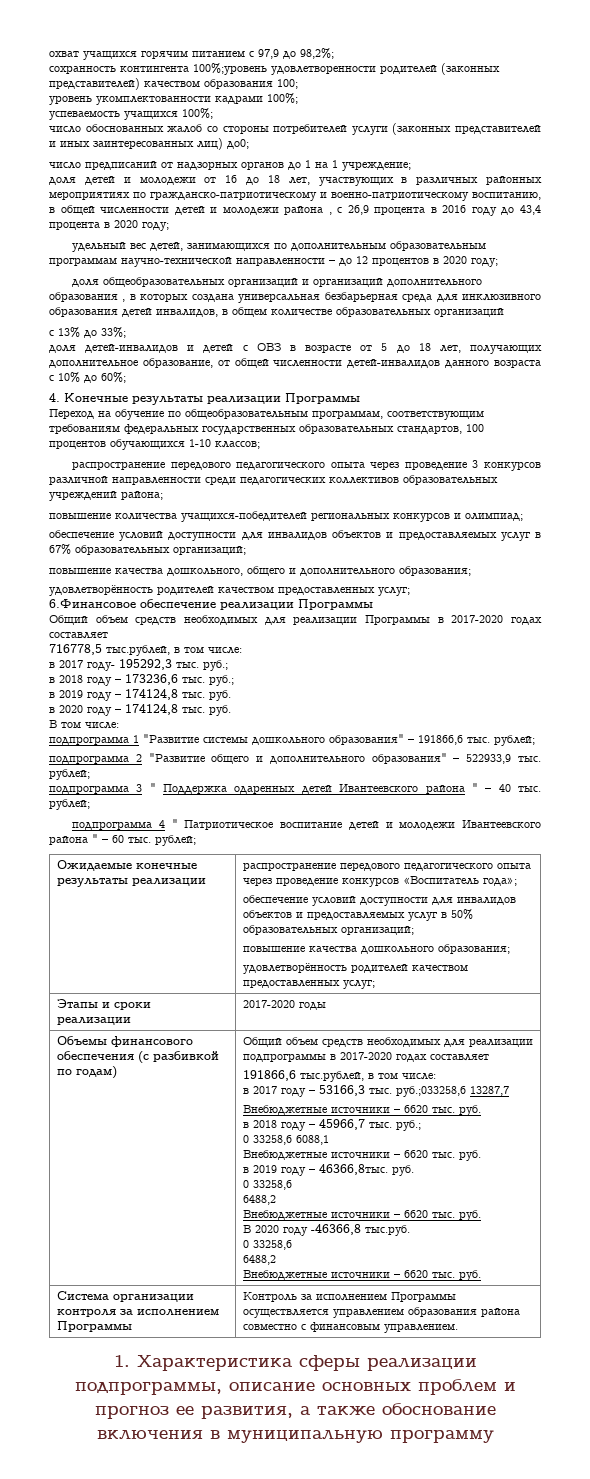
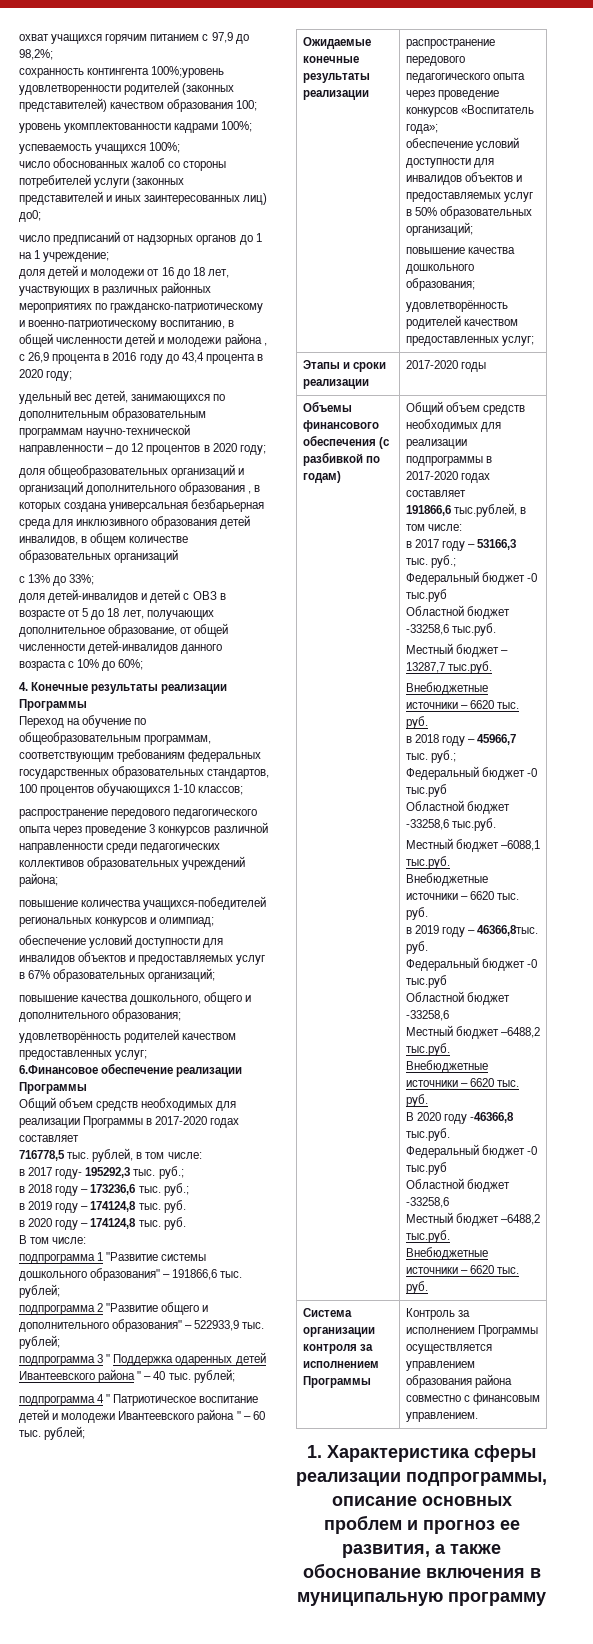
- 716778,5 тыс.рублей, в том числе:
+ 716778,5 тыс. рублей, в том числе:
- в 2017 году – 53166,3 тыс. руб.;033258,6 13287,7
+ в 2017 году – 53166,3 тыс. руб.;
+ Федеральный бюджет -0 тыс.руб
+ Областной бюджет -33258,6 тыс.руб.
+ Местный бюджет – 13287,7 тыс.руб.
  в 2018 году – 45966,7 тыс. руб.;
- 0 33258,6 6088,1
+ Федеральный бюджет -0 тыс.руб
+ Областной бюджет -33258,6 тыс.руб.
+ Местный бюджет –6088,1 тыс.руб.
  в 2019 году – 46366,8тыс. руб.
- 0 33258,6
- 6488,2
+ Федеральный бюджет -0 тыс.руб
+ Областной бюджет -33258,6
+ Местный бюджет –6488,2 тыс.руб.
  В 2020 году -46366,8 тыс.руб.
- 0 33258,6
- 6488,2
+ Федеральный бюджет -0 тыс.руб
+ Областной бюджет -33258,6
+ Местный бюджет –6488,2 тыс.руб.

